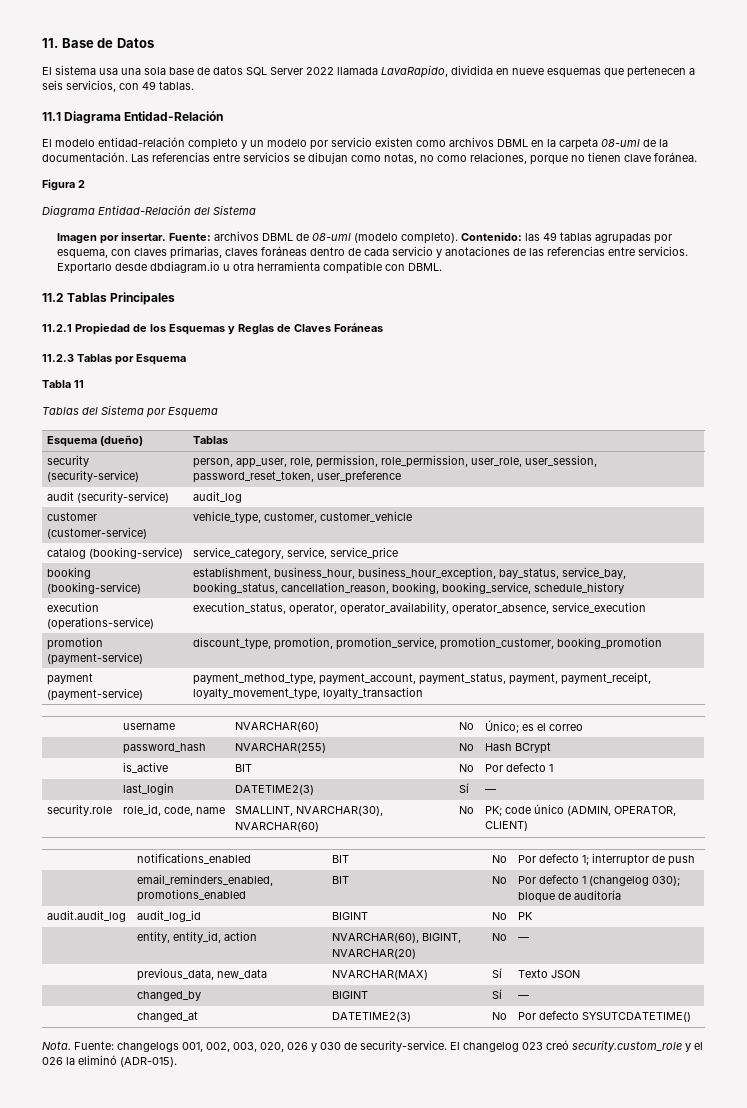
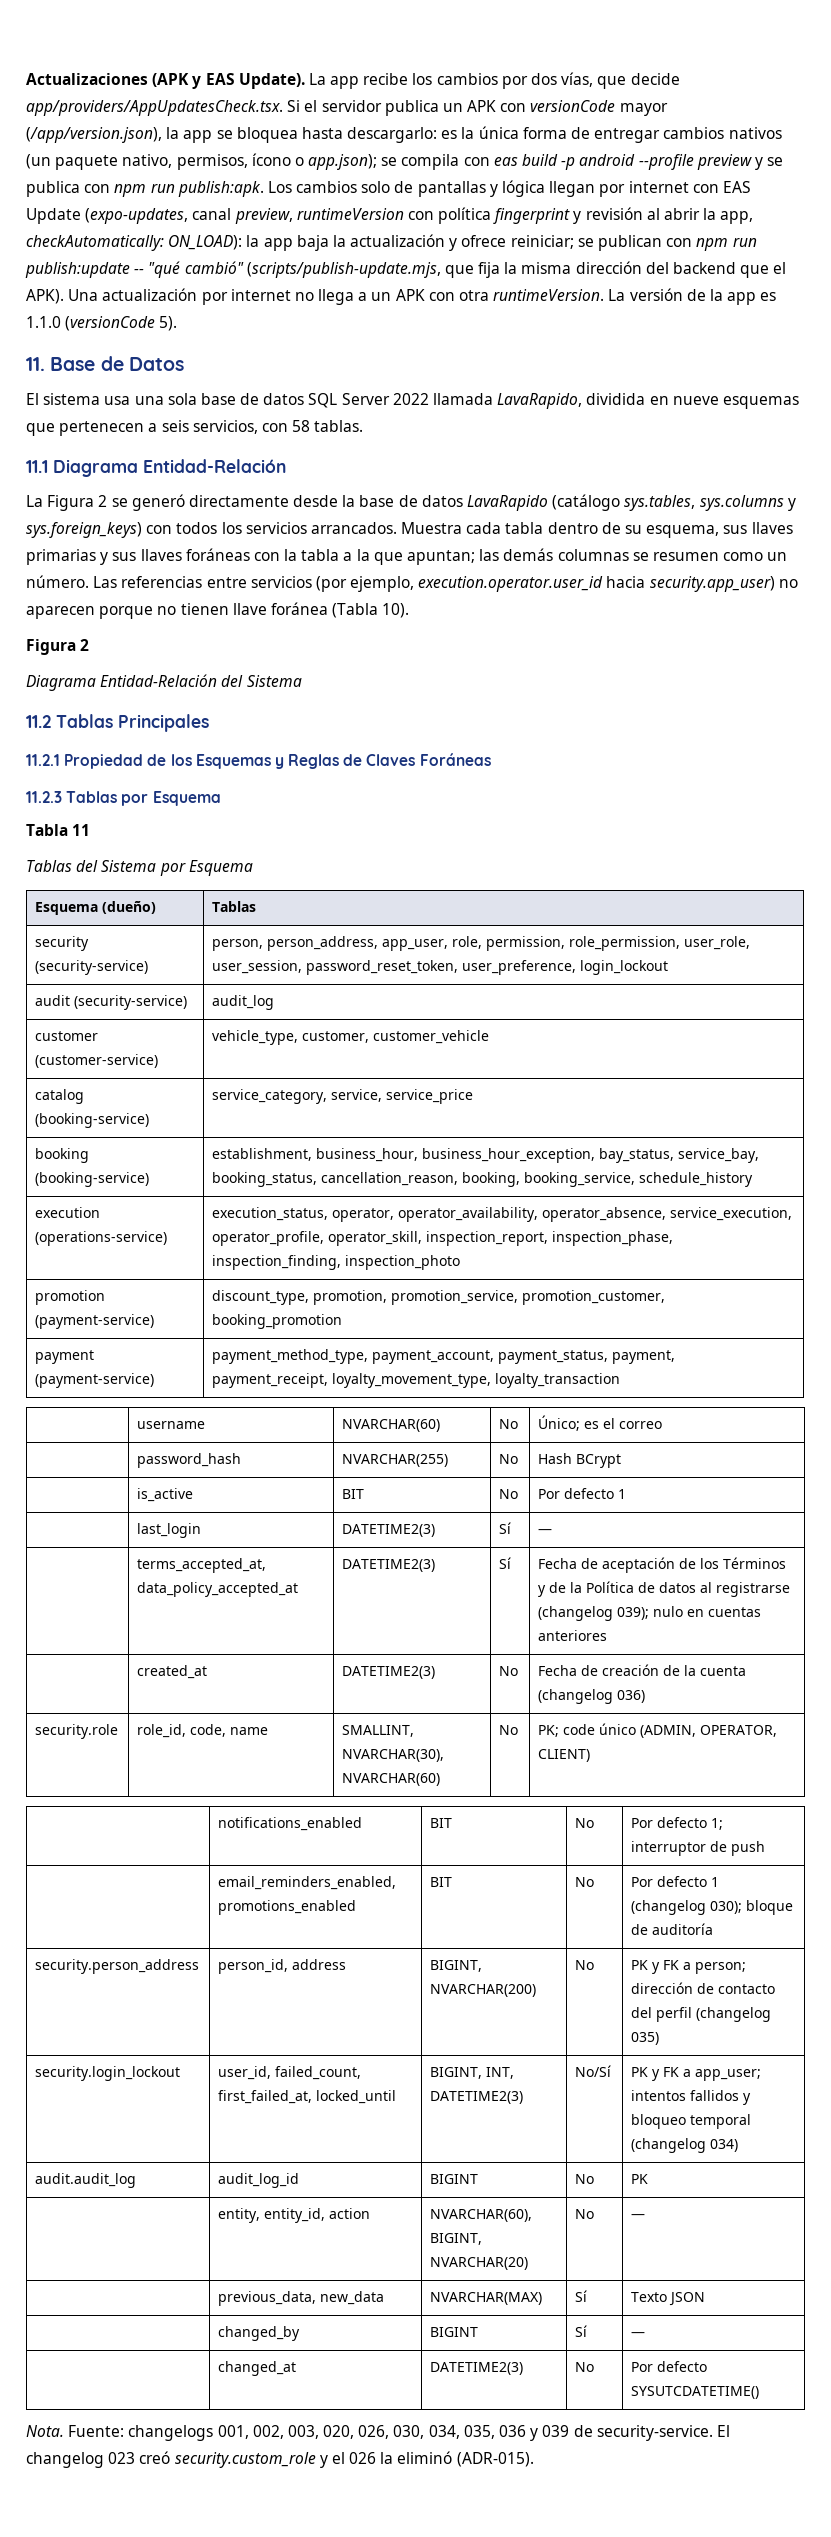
+ Actualizaciones (APK y EAS Update). La app recibe los cambios por dos vías, que decide app/providers/AppUpdatesCheck.tsx. Si el servidor publica un APK con versionCode mayor (/app/version.json), la app se bloquea hasta descargarlo: es la única forma de entregar cambios nativos (un paquete nativo, permisos, ícono o app.json); se compila con eas build -p android --profile preview y se publica con npm run publish:apk. Los cambios solo de pantallas y lógica llegan por internet con EAS Update (expo-updates, canal preview, runtimeVersion con política fingerprint y revisión al abrir la app, checkAutomatically: ON_LOAD): la app baja la actualización y ofrece reiniciar; se publican con npm run publish:update -- "qué cambió" (scripts/publish-update.mjs, que fija la misma dirección del backend que el APK). Una actualización por internet no llega a un APK con otra runtimeVersion. La versión de la app es 1.1.0 (versionCode 5).
- El sistema usa una sola base de datos SQL Server 2022 llamada LavaRapido, dividida en nueve esquemas que pertenecen a seis servicios, con 49 tablas.
+ El sistema usa una sola base de datos SQL Server 2022 llamada LavaRapido, dividida en nueve esquemas que pertenecen a seis servicios, con 58 tablas.
- El modelo entidad-relación completo y un modelo por servicio existen como archivos DBML en la carpeta 08-uml de la documentación. Las referencias entre servicios se dibujan como notas, no como relaciones, porque no tienen clave foránea.
+ La Figura 2 se generó directamente desde la base de datos LavaRapido (catálogo sys.tables, sys.columns y sys.foreign_keys) con todos los servicios arrancados. Muestra cada tabla dentro de su esquema, sus llaves primarias y sus llaves foráneas con la tabla a la que apuntan; las demás columnas se resumen como un número. Las referencias entre servicios (por ejemplo, execution.operator.user_id hacia security.app_user) no aparecen porque no tienen llave foránea (Tabla 10).
- Imagen por insertar. Fuente: archivos DBML de 08-uml (modelo completo). Contenido: las 49 tablas agrupadas por esquema, con claves primarias, claves foráneas dentro de cada servicio y anotaciones de las referencias entre servicios. Exportarlo desde dbdiagram.io u otra herramienta compatible con DBML.
- security (security-service) | person, app_user, role, permission, role_permission, user_role, user_session, password_reset_token, user_preference
+ security (security-service) | person, person_address, app_user, role, permission, role_permission, user_role, user_session, password_reset_token, user_preference, login_lockout
- execution (operations-service) | execution_status, operator, operator_availability, operator_absence, service_execution
+ execution (operations-service) | execution_status, operator, operator_availability, operator_absence, service_execution, operator_profile, operator_skill, inspection_report, inspection_phase, inspection_finding, inspection_photo
+ | terms_accepted_at, data_policy_accepted_at | DATETIME2(3) | Sí | Fecha de aceptación de los Términos y de la Política de datos al registrarse (changelog 039); nulo en cuentas anteriores
+ | created_at | DATETIME2(3) | No | Fecha de creación de la cuenta (changelog 036)
+ security.person_address | person_id, address | BIGINT, NVARCHAR(200) | No | PK y FK a person; dirección de contacto del perfil (changelog 035)
+ security.login_lockout | user_id, failed_count, first_failed_at, locked_until | BIGINT, INT, DATETIME2(3) | No/Sí | PK y FK a app_user; intentos fallidos y bloqueo temporal (changelog 034)
- Fuente: changelogs 001, 002, 003, 020, 026 y 030 de security-service.
+ Fuente: changelogs 001, 002, 003, 020, 026, 030, 034, 035, 036 y 039 de security-service.

